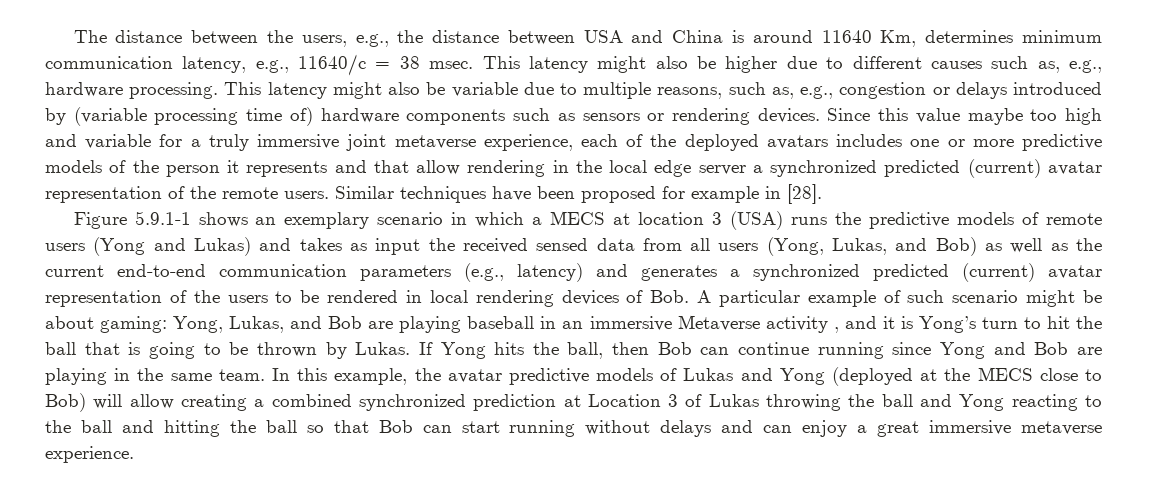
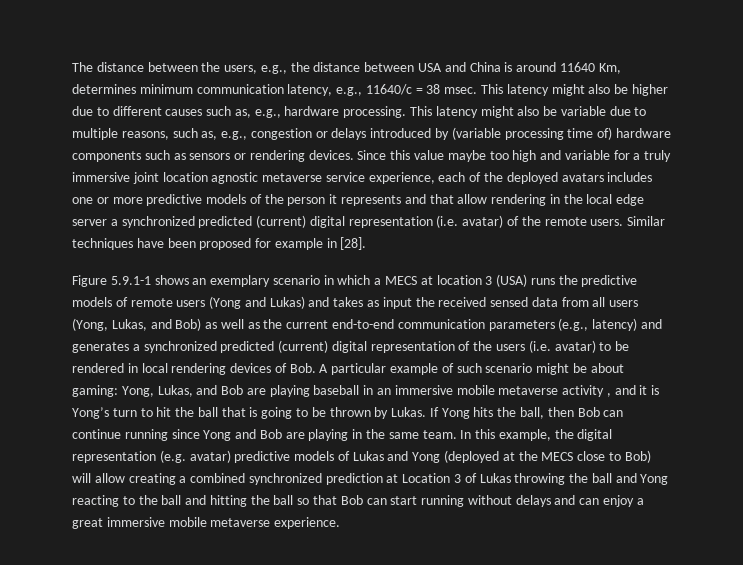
- Since this value maybe too high and variable for a truly immersive joint metaverse experience, each of the deployed avatars includes one or more predictive models of the person it represents and that allow rendering in the local edge server a synchronized predicted (current) avatar representation of the remote users.
+ Since this value maybe too high and variable for a truly immersive joint location agnostic metaverse service experience, each of the deployed avatars includes one or more predictive models of the person it represents and that allow rendering in the local edge server a synchronized predicted (current) digital representation (i.e. avatar) of the remote users.
- Figure 5.9.1-1 shows an exemplary scenario in which a MECS at location 3 (USA) runs the predictive models of remote users (Yong and Lukas) and takes as input the received sensed data from all users (Yong, Lukas, and Bob) as well as the current end-to-end communication parameters (e.g., latency) and generates a synchronized predicted (current) avatar representation of the users to be rendered in local rendering devices of Bob. A particular example of such scenario might be about gaming:
+ Figure 5.9.1-1 shows an exemplary scenario in which a MECS at location 3 (USA) runs the predictive models of remote users (Yong and Lukas) and takes as input the received sensed data from all users (Yong, Lukas, and Bob) as well as the current end-to-end communication parameters (e.g., latency) and generates a synchronized predicted (current) digital representation of the users (i.e. avatar) to be rendered in local rendering devices of Bob. A particular example of such scenario might be about gaming:
- Yong, Lukas, and Bob are playing baseball in an immersive Metaverse activity , and it is Yong’s turn to hit the ball that is going to be thrown by Lukas.
+ Yong, Lukas, and Bob are playing baseball in an immersive mobile metaverse activity , and it is Yong’s turn to hit the ball that is going to be thrown by Lukas.
- In this example, the avatar predictive models of Lukas and Yong (deployed at the MECS close to Bob) will allow creating a combined synchronized prediction at Location 3 of Lukas throwing the ball and Yong reacting to the ball and hitting the ball so that Bob can start running without delays and can enjoy a great immersive metaverse experience.
+ In this example, the digital representation (e.g. avatar) predictive models of Lukas and Yong (deployed at the MECS close to Bob) will allow creating a combined synchronized prediction at Location 3 of Lukas throwing the ball and Yong reacting to the ball and hitting the ball so that Bob can start running without delays and can enjoy a great immersive mobile metaverse experience.

